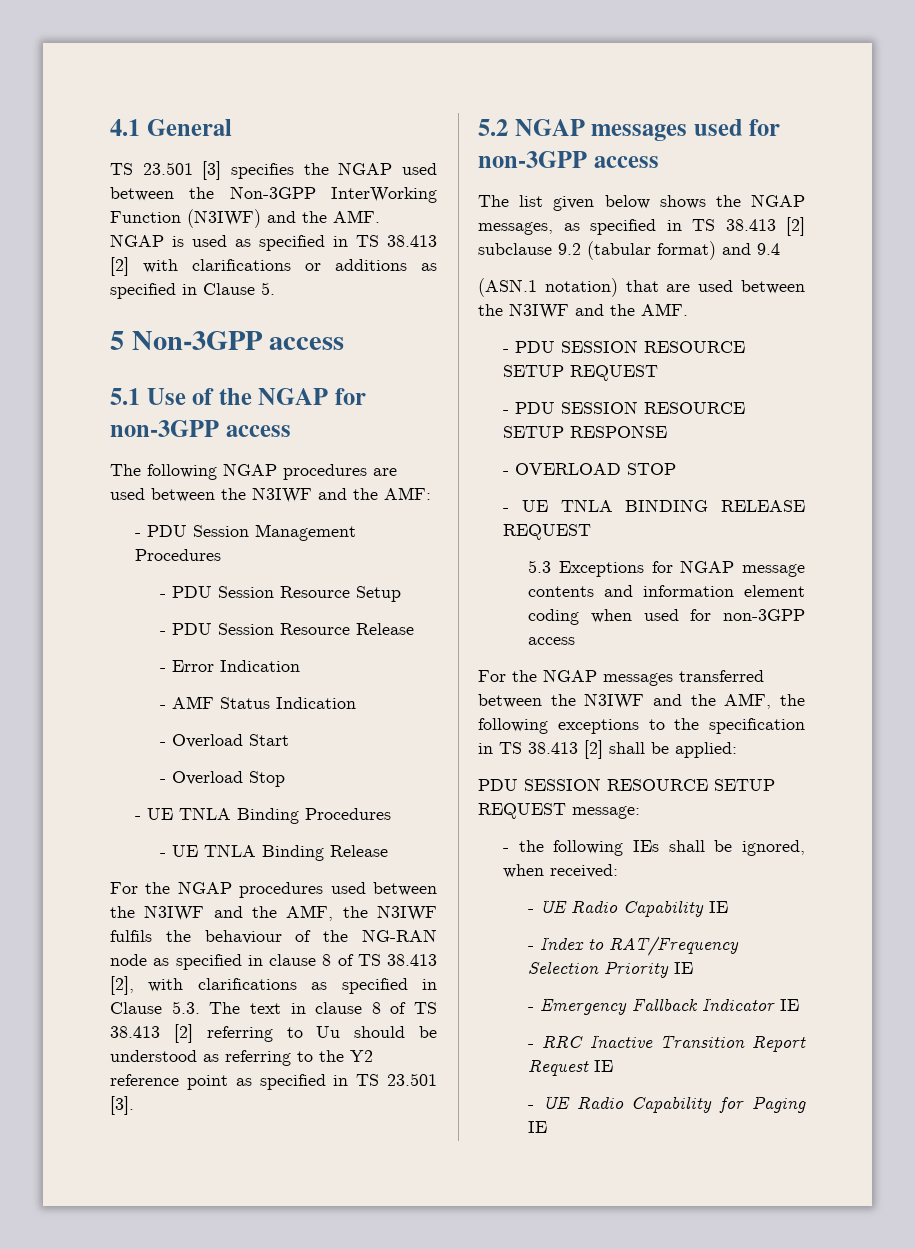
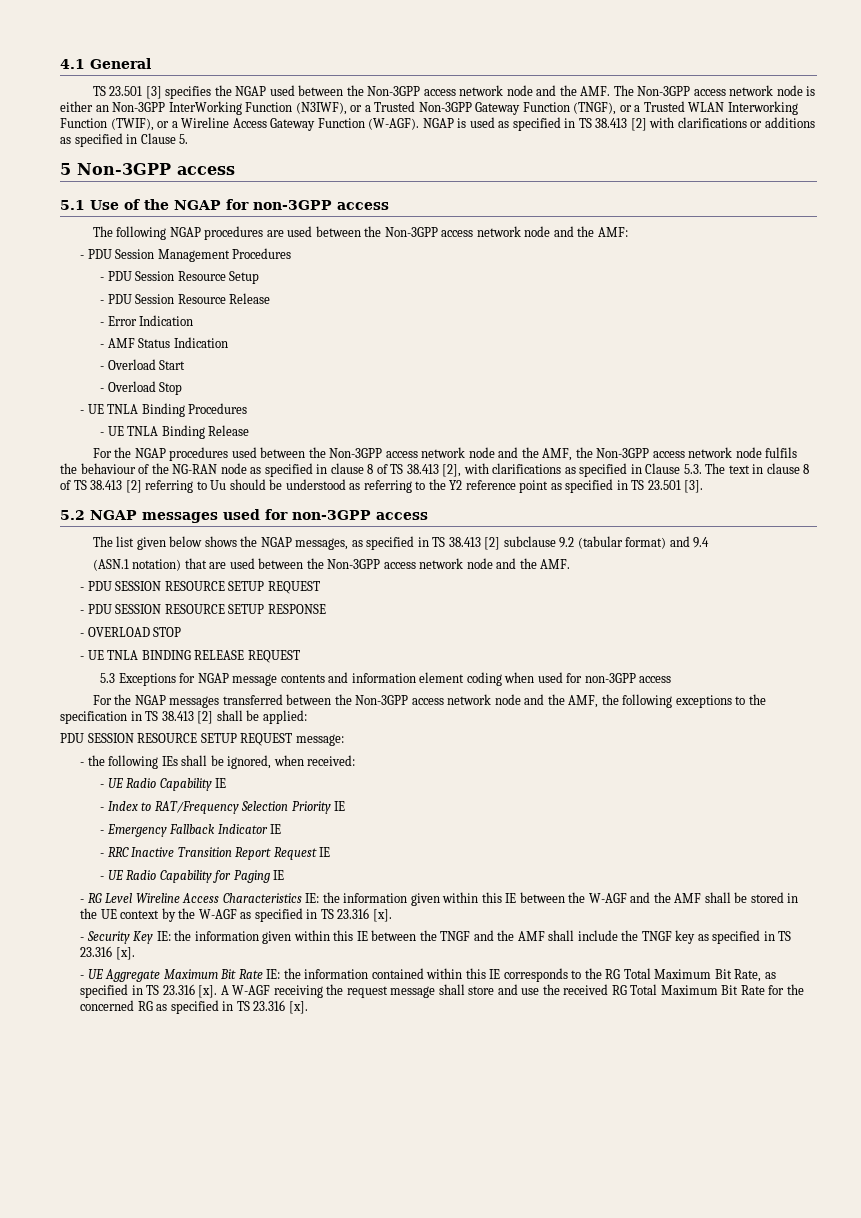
- TS 23.501 [3] specifies the NGAP used between the Non-3GPP InterWorking Function (N3IWF) and the AMF. NGAP is used as specified in TS 38.413 [2] with clarifications or additions as specified in Clause 5.
+ TS 23.501 [3] specifies the NGAP used between the Non-3GPP access network node and the AMF. The Non-3GPP access network node is either an Non-3GPP InterWorking Function (N3IWF), or a Trusted Non-3GPP Gateway Function (TNGF), or a Trusted WLAN Interworking Function (TWIF), or a Wireline Access Gateway Function (W-AGF). NGAP is used as specified in TS 38.413 [2] with clarifications or additions as specified in Clause 5.
- The following NGAP procedures are used between the N3IWF and the AMF:
+ The following NGAP procedures are used between the Non-3GPP access network node and the AMF:
- For the NGAP procedures used between the N3IWF and the AMF, the N3IWF fulfils the behaviour of the NG-RAN node as specified in clause 8 of TS 38.413 [2], with clarifications as specified in Clause 5.3. The text in clause 8 of TS 38.413 [2] referring to Uu should be understood as referring to the Y2 reference point as specified in TS 23.501 [3].
+ For the NGAP procedures used between the Non-3GPP access network node and the AMF, the Non-3GPP access network node fulfils the behaviour of the NG-RAN node as specified in clause 8 of TS 38.413 [2], with clarifications as specified in Clause 5.3. The text in clause 8 of TS 38.413 [2] referring to Uu should be understood as referring to the Y2 reference point as specified in TS 23.501 [3].
- (ASN.1 notation) that are used between the N3IWF and the AMF.
+ (ASN.1 notation) that are used between the Non-3GPP access network node and the AMF.
- For the NGAP messages transferred between the N3IWF and the AMF, the following exceptions to the specification in TS 38.413 [2] shall be applied:
+ For the NGAP messages transferred between the Non-3GPP access network node and the AMF, the following exceptions to the specification in TS 38.413 [2] shall be applied:
+ - RG Level Wireline Access Characteristics IE: the information given within this IE between the W-AGF and the AMF shall be stored in the UE context by the W-AGF as specified in TS 23.316 [x].
+ - Security Key IE: the information given within this IE between the TNGF and the AMF shall include the TNGF key as specified in TS 23.316 [x].
+ - UE Aggregate Maximum Bit Rate IE: the information contained within this IE corresponds to the RG Total Maximum Bit Rate, as specified in TS 23.316 [x]. A W-AGF receiving the request message shall store and use the received RG Total Maximum Bit Rate for the concerned RG as specified in TS 23.316 [x].

